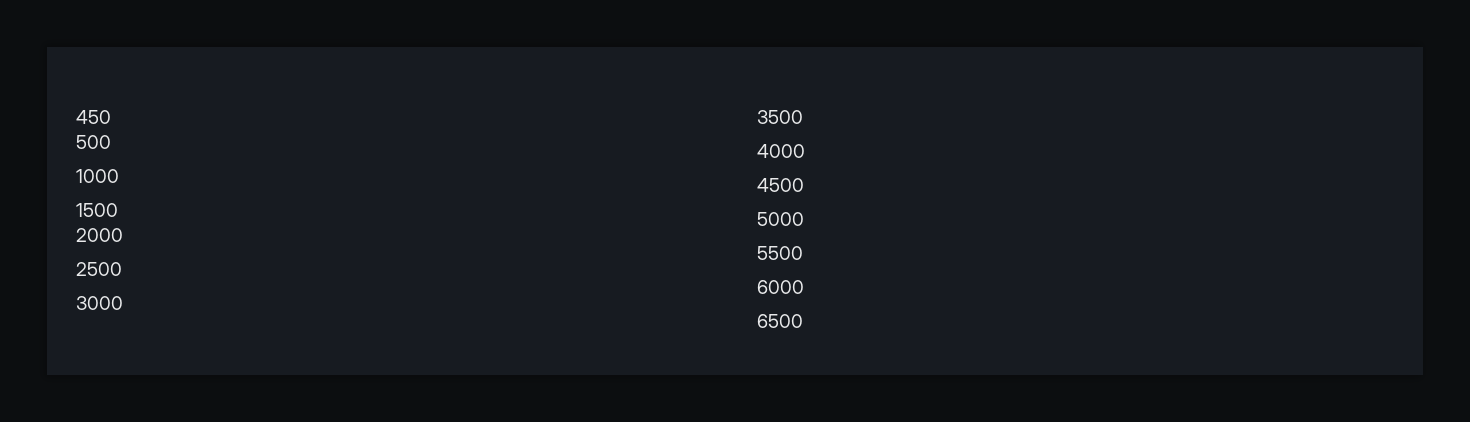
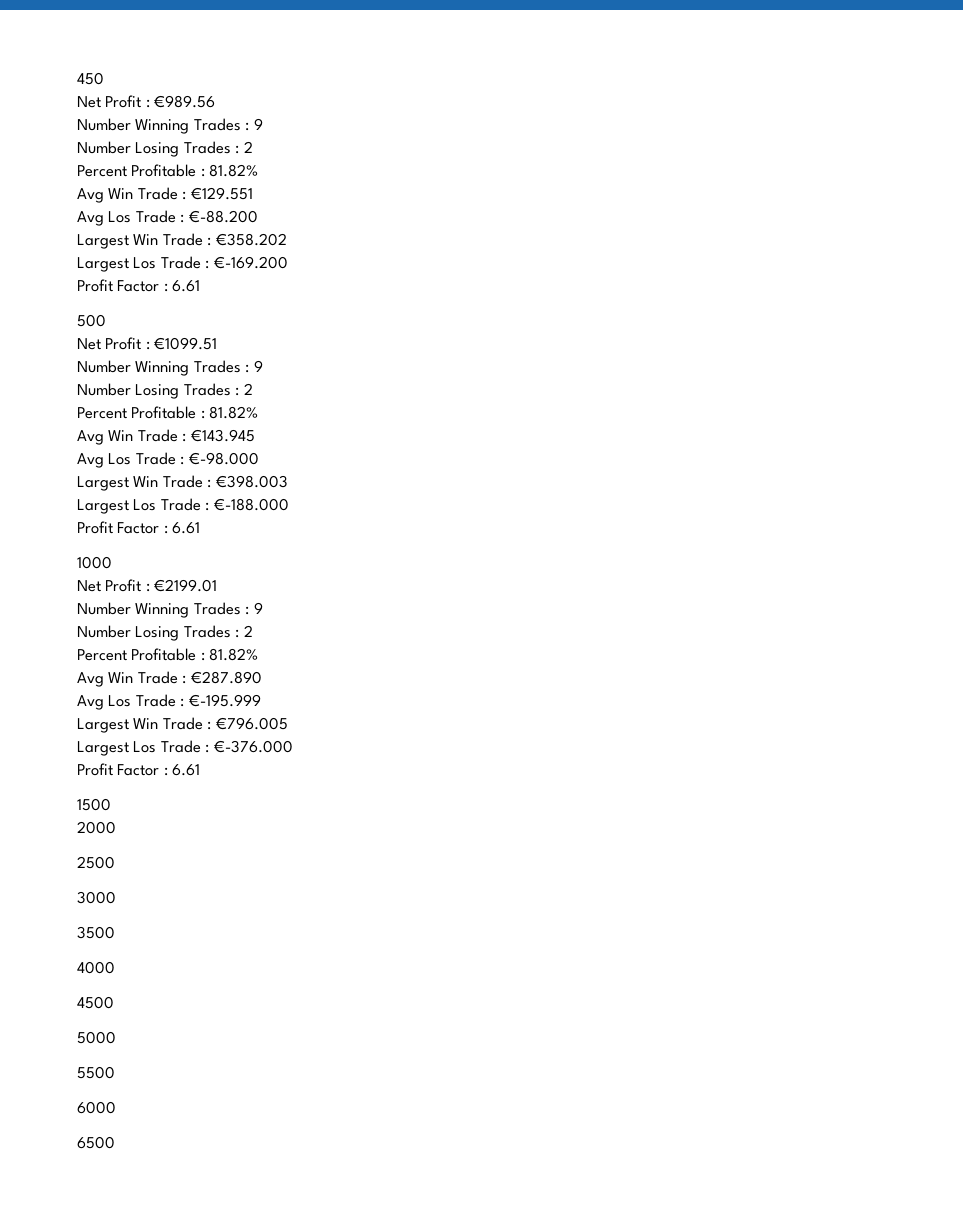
+ Net Profit : €989.56
+ Number Winning Trades : 9
+ Number Losing Trades : 2
+ Percent Profitable : 81.82%
+ Avg Win Trade : €129.551
+ Avg Los Trade : €-88.200
+ Largest Win Trade : €358.202
+ Largest Los Trade : €-169.200
+ Profit Factor : 6.61
  500
+ Net Profit : €1099.51
+ Number Winning Trades : 9
+ Number Losing Trades : 2
+ Percent Profitable : 81.82%
+ Avg Win Trade : €143.945
+ Avg Los Trade : €-98.000
+ Largest Win Trade : €398.003
+ Largest Los Trade : €-188.000
+ Profit Factor : 6.61
  1000
+ Net Profit : €2199.01
+ Number Winning Trades : 9
+ Number Losing Trades : 2
+ Percent Profitable : 81.82%
+ Avg Win Trade : €287.890
+ Avg Los Trade : €-195.999
+ Largest Win Trade : €796.005
+ Largest Los Trade : €-376.000
+ Profit Factor : 6.61

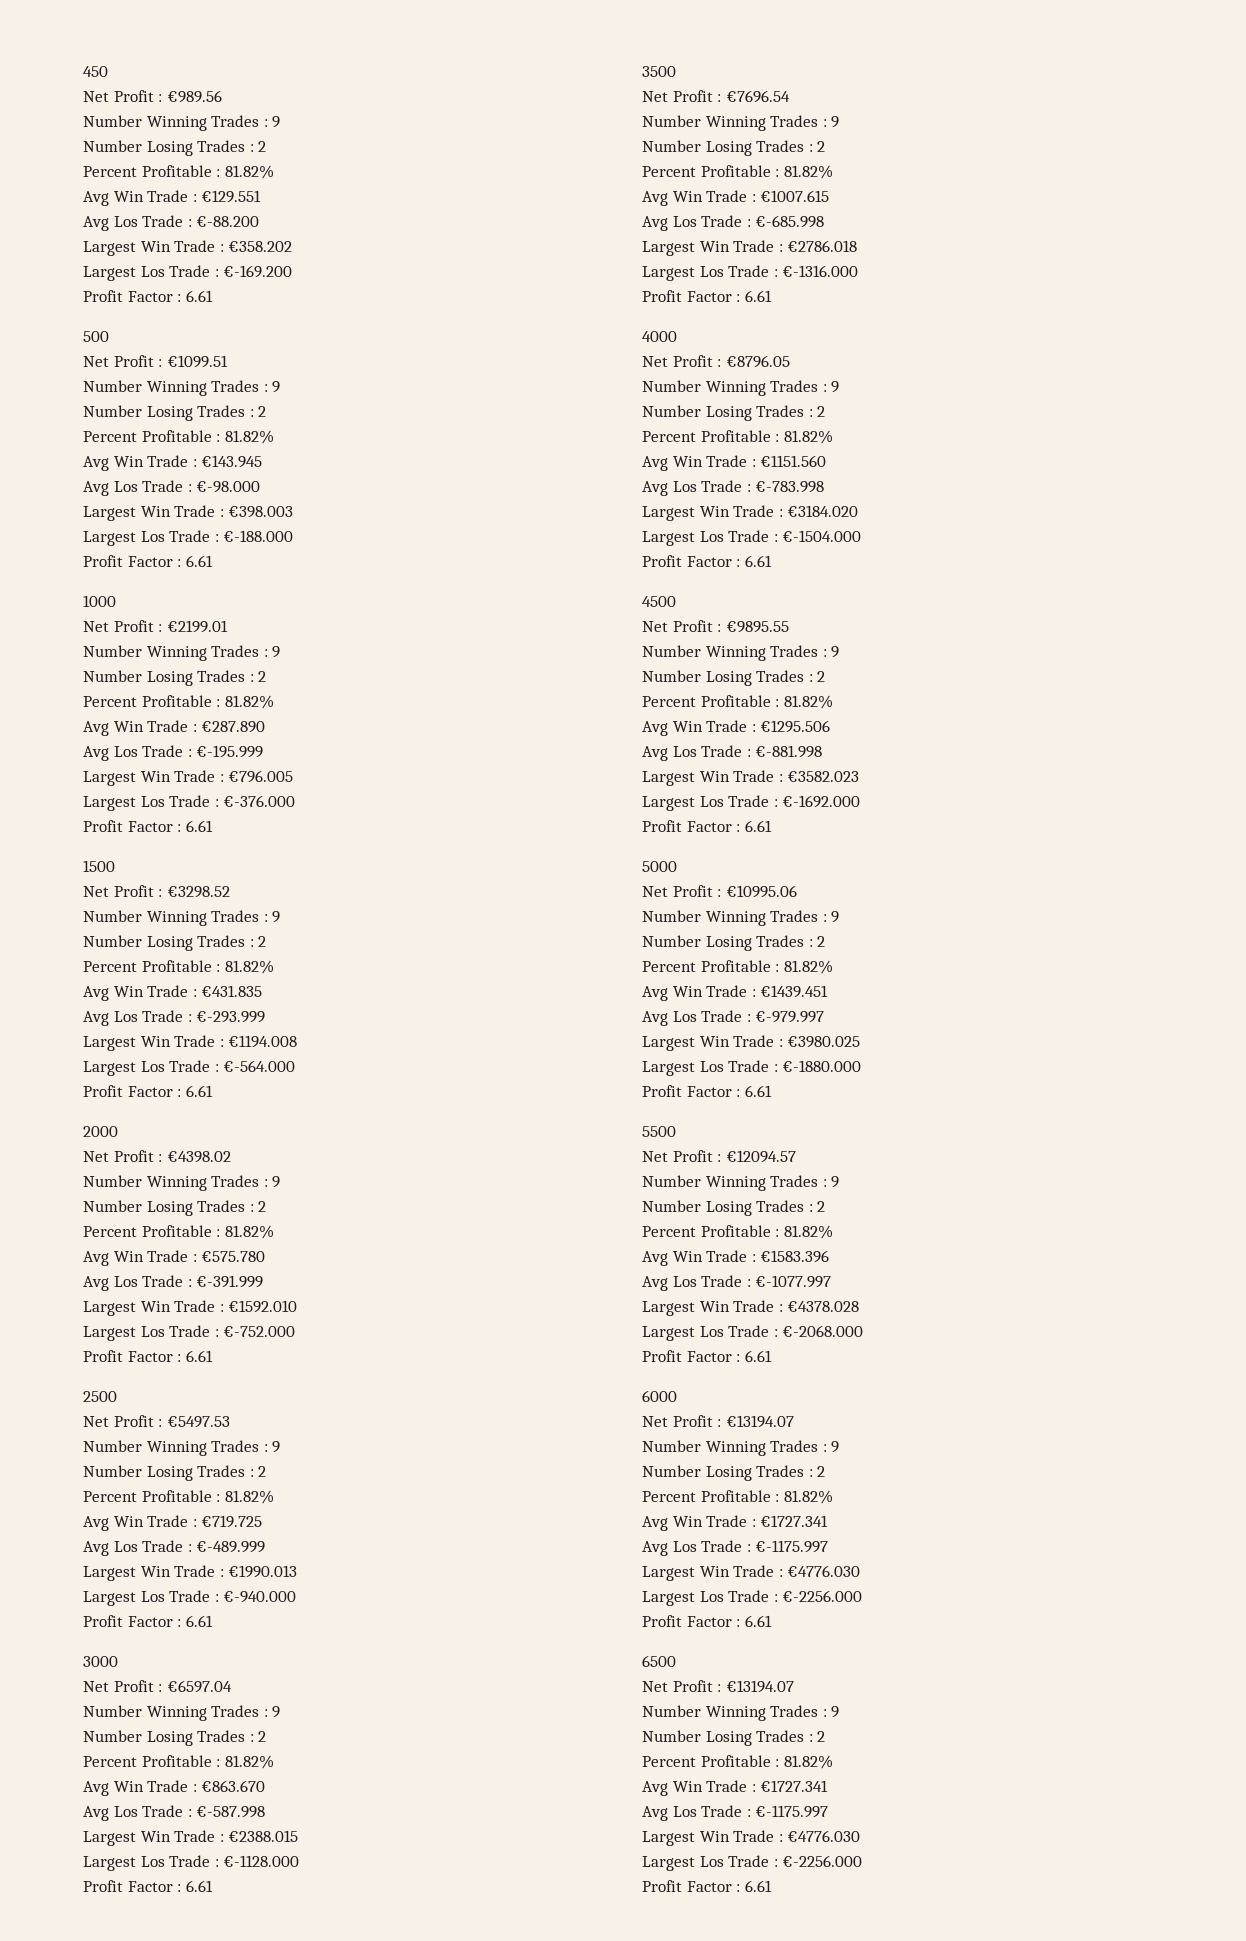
+ Net Profit : €3298.52
+ Number Winning Trades : 9
+ Number Losing Trades : 2
+ Percent Profitable : 81.82%
+ Avg Win Trade : €431.835
+ Avg Los Trade : €-293.999
+ Largest Win Trade : €1194.008
+ Largest Los Trade : €-564.000
+ Profit Factor : 6.61
  2000
+ Net Profit : €4398.02
+ Number Winning Trades : 9
+ Number Losing Trades : 2
+ Percent Profitable : 81.82%
+ Avg Win Trade : €575.780
+ Avg Los Trade : €-391.999
+ Largest Win Trade : €1592.010
+ Largest Los Trade : €-752.000
+ Profit Factor : 6.61
  2500
+ Net Profit : €5497.53
+ Number Winning Trades : 9
+ Number Losing Trades : 2
+ Percent Profitable : 81.82%
+ Avg Win Trade : €719.725
+ Avg Los Trade : €-489.999
+ Largest Win Trade : €1990.013
+ Largest Los Trade : €-940.000
+ Profit Factor : 6.61
  3000
+ Net Profit : €6597.04
+ Number Winning Trades : 9
+ Number Losing Trades : 2
+ Percent Profitable : 81.82%
+ Avg Win Trade : €863.670
+ Avg Los Trade : €-587.998
+ Largest Win Trade : €2388.015
+ Largest Los Trade : €-1128.000
+ Profit Factor : 6.61
  3500
+ Net Profit : €7696.54
+ Number Winning Trades : 9
+ Number Losing Trades : 2
+ Percent Profitable : 81.82%
+ Avg Win Trade : €1007.615
+ Avg Los Trade : €-685.998
+ Largest Win Trade : €2786.018
+ Largest Los Trade : €-1316.000
+ Profit Factor : 6.61
  4000
+ Net Profit : €8796.05
+ Number Winning Trades : 9
+ Number Losing Trades : 2
+ Percent Profitable : 81.82%
+ Avg Win Trade : €1151.560
+ Avg Los Trade : €-783.998
+ Largest Win Trade : €3184.020
+ Largest Los Trade : €-1504.000
+ Profit Factor : 6.61
  4500
+ Net Profit : €9895.55
+ Number Winning Trades : 9
+ Number Losing Trades : 2
+ Percent Profitable : 81.82%
+ Avg Win Trade : €1295.506
+ Avg Los Trade : €-881.998
+ Largest Win Trade : €3582.023
+ Largest Los Trade : €-1692.000
+ Profit Factor : 6.61
  5000
+ Net Profit : €10995.06
+ Number Winning Trades : 9
+ Number Losing Trades : 2
+ Percent Profitable : 81.82%
+ Avg Win Trade : €1439.451
+ Avg Los Trade : €-979.997
+ Largest Win Trade : €3980.025
+ Largest Los Trade : €-1880.000
+ Profit Factor : 6.61
  5500
+ Net Profit : €12094.57
+ Number Winning Trades : 9
+ Number Losing Trades : 2
+ Percent Profitable : 81.82%
+ Avg Win Trade : €1583.396
+ Avg Los Trade : €-1077.997
+ Largest Win Trade : €4378.028
+ Largest Los Trade : €-2068.000
+ Profit Factor : 6.61
  6000
+ Net Profit : €13194.07
+ Number Winning Trades : 9
+ Number Losing Trades : 2
+ Percent Profitable : 81.82%
+ Avg Win Trade : €1727.341
+ Avg Los Trade : €-1175.997
+ Largest Win Trade : €4776.030
+ Largest Los Trade : €-2256.000
+ Profit Factor : 6.61
  6500
+ Net Profit : €13194.07
+ Number Winning Trades : 9
+ Number Losing Trades : 2
+ Percent Profitable : 81.82%
+ Avg Win Trade : €1727.341
+ Avg Los Trade : €-1175.997
+ Largest Win Trade : €4776.030
+ Largest Los Trade : €-2256.000
+ Profit Factor : 6.61

